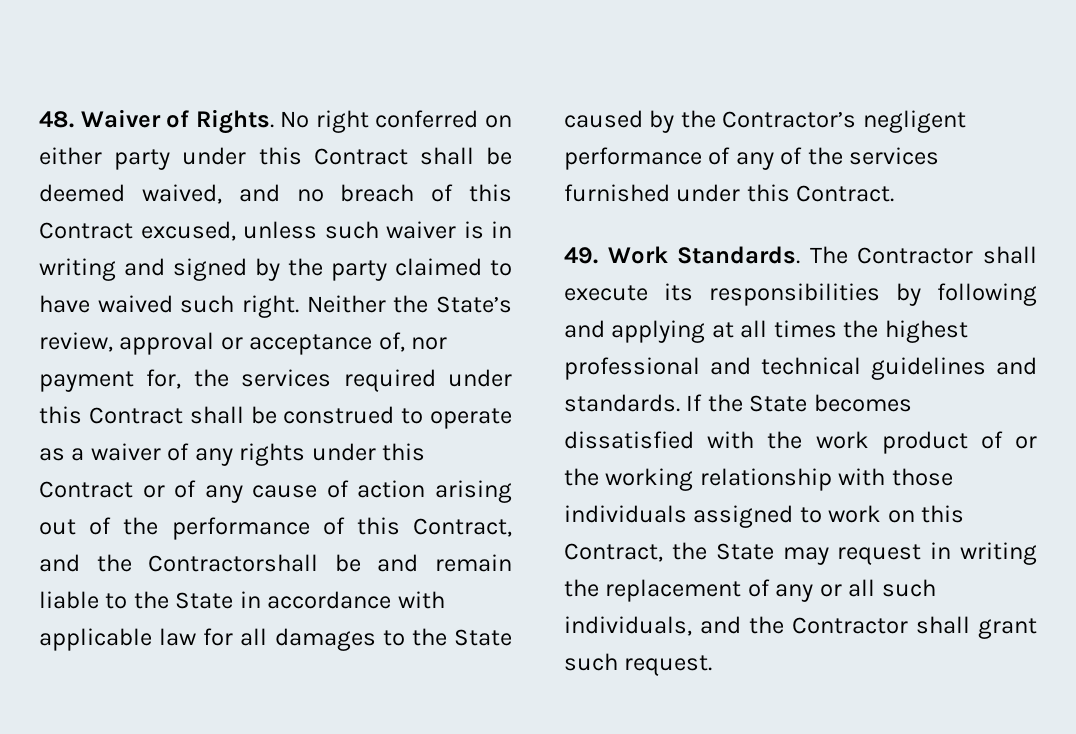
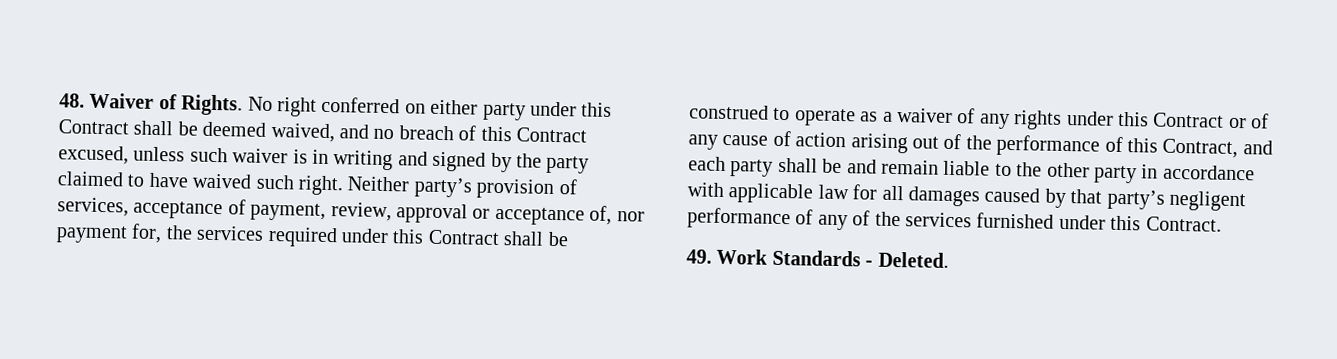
- Neither the State’s review, approval or acceptance of, nor payment for, the services required under this Contract shall be construed to operate as a waiver of any rights under this Contract or of any cause of action arising out of the performance of this Contract, and the Contractorshall be and remain liable to the State in accordance with applicable law for all damages to the State caused by the Contractor’s negligent performance of any of the services furnished under this Contract.
+ Neither party’s provision of services, acceptance of payment, review, approval or acceptance of, nor payment for, the services required under this Contract shall be construed to operate as a waiver of any rights under this Contract or of any cause of action arising out of the performance of this Contract, and each party shall be and remain liable to the other party in accordance with applicable law for all damages caused by that party’s negligent performance of any of the services furnished under this Contract.
- 49. Work Standards. The Contractor shall execute its responsibilities by following and applying at all times the highest professional and technical guidelines and standards. If the State becomes dissatisfied with the work product of or the working relationship with those individuals assigned to work on this Contract, the State may request in writing the replacement of any or all such individuals, and the Contractor shall grant such request.
+ 49. Work Standards - Deleted.

